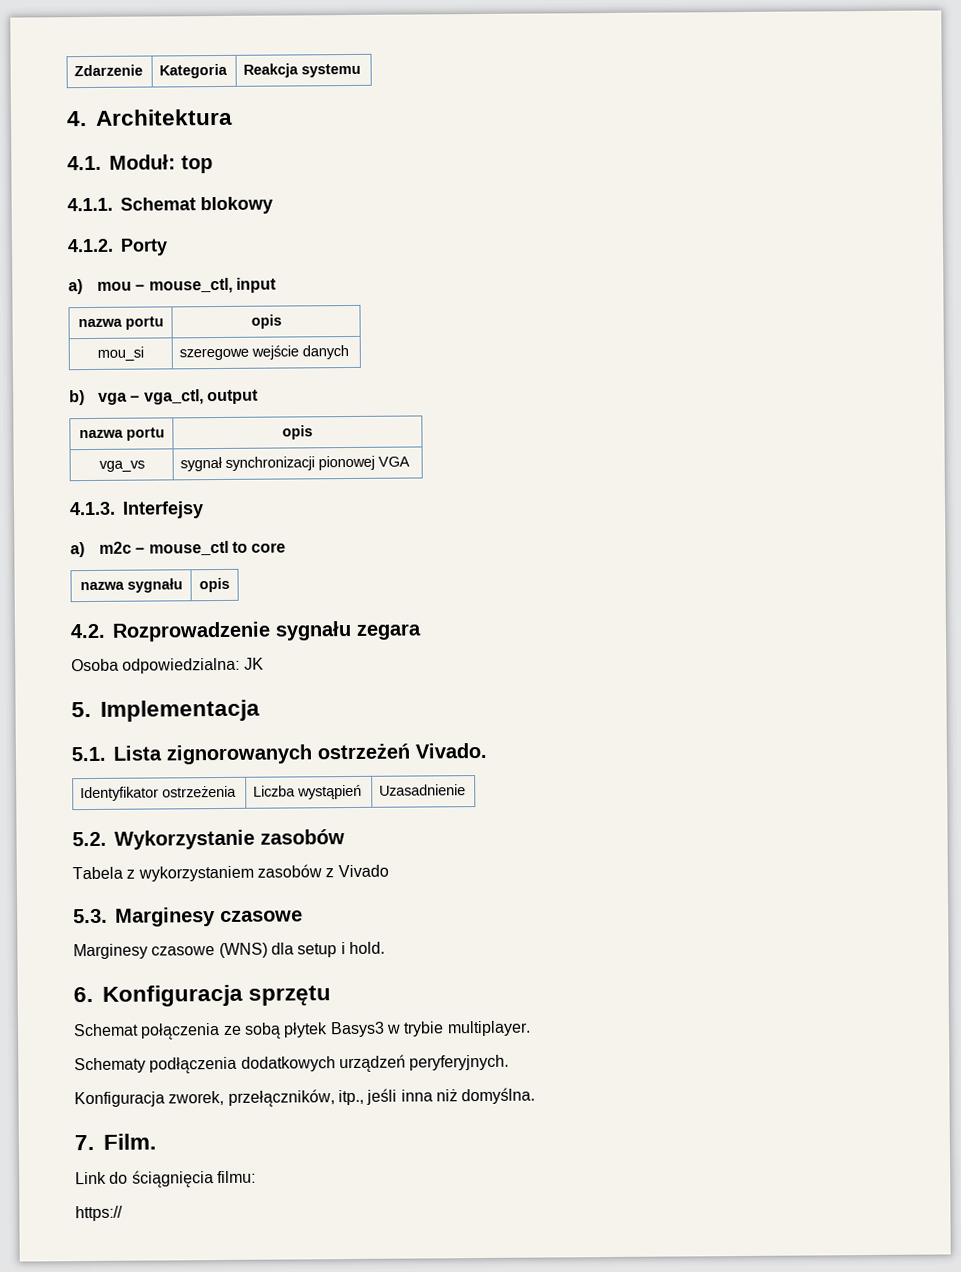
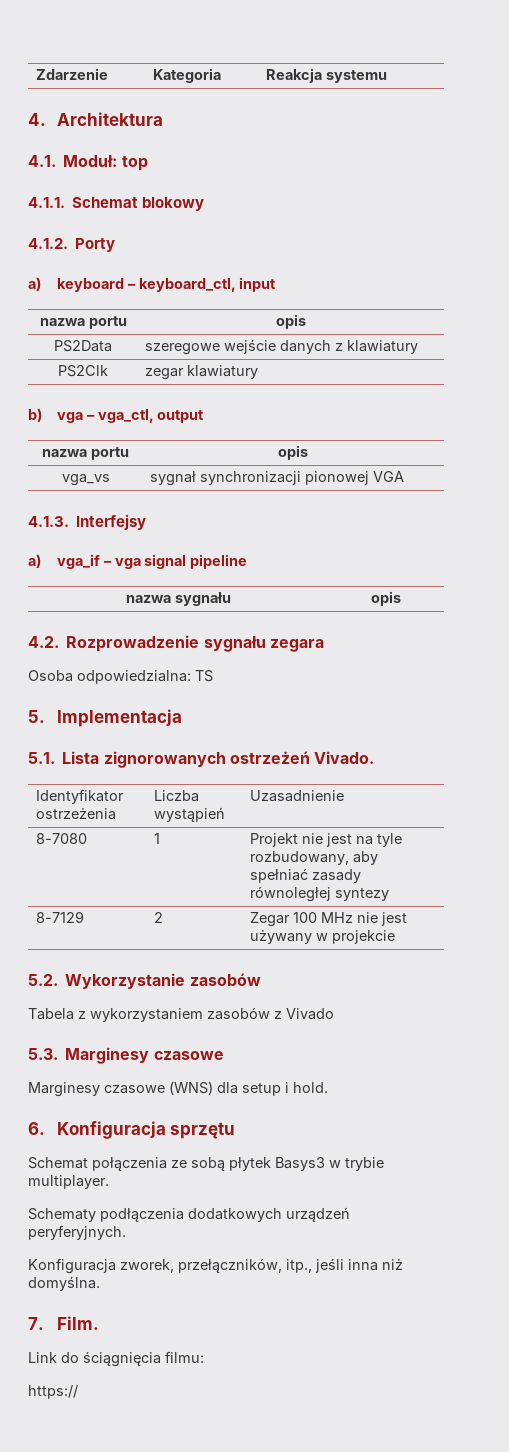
- a) mou – mouse_ctl, input
+ a) keyboard – keyboard_ctl, input
- mou_si | szeregowe wejście danych
+ PS2Data | szeregowe wejście danych z klawiatury
+ PS2Clk | zegar klawiatury
- a) m2c – mouse_ctl to core
+ a) vga_if – vga signal pipeline
- Osoba odpowiedzialna: JK
+ Osoba odpowiedzialna: TS
+ 8-7080 | 1 | Projekt nie jest na tyle rozbudowany, aby spełniać zasady równoległej syntezy
+ 8-7129 | 2 | Zegar 100 MHz nie jest używany w projekcie

